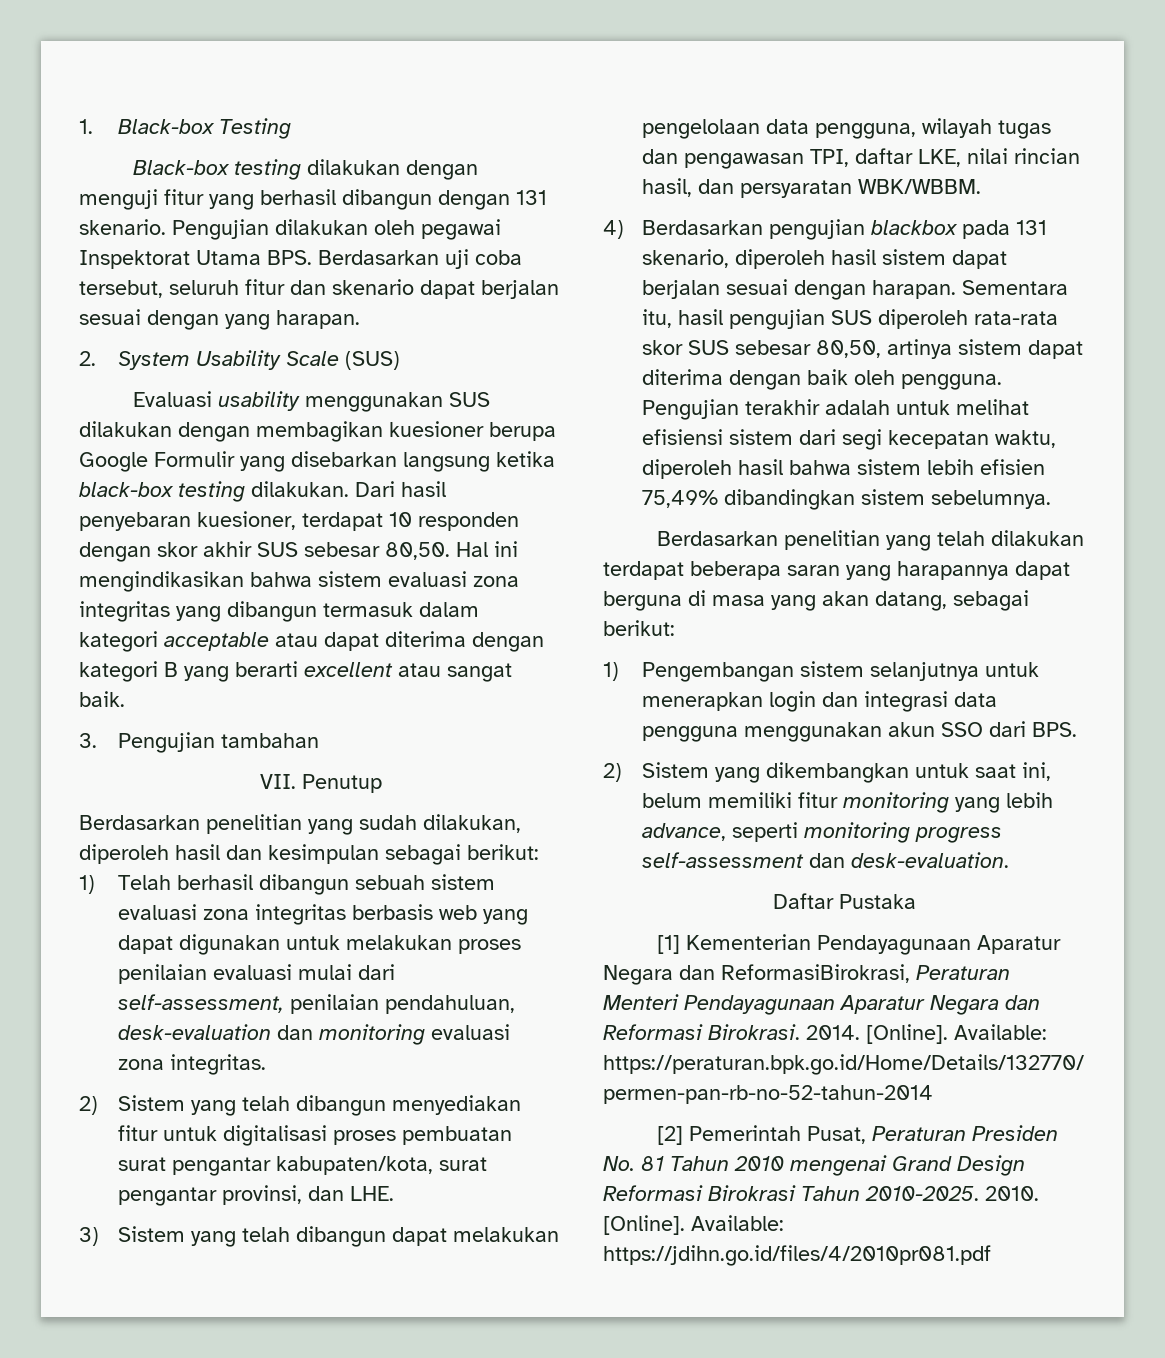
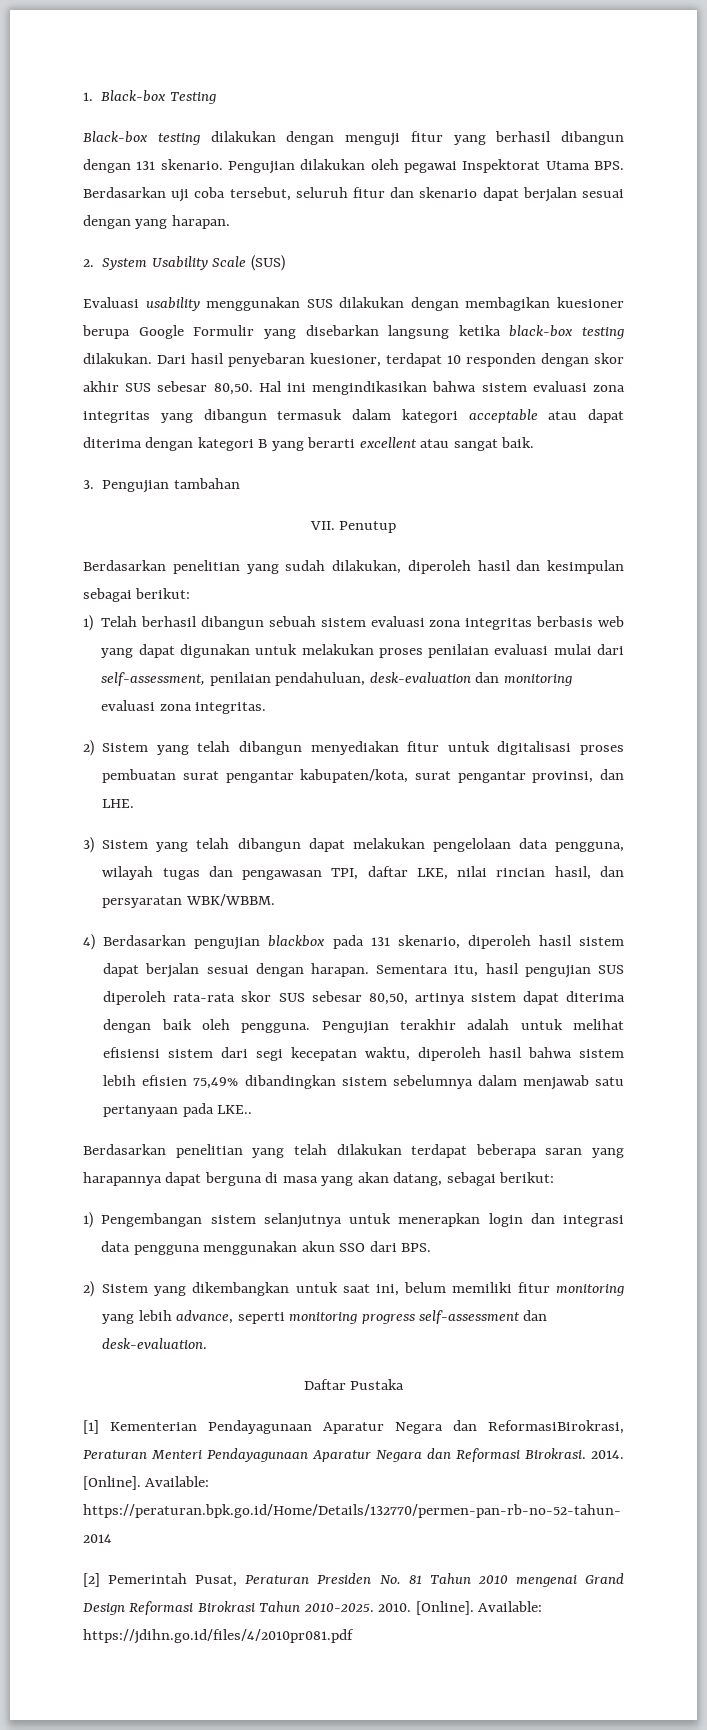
- Pengujian terakhir adalah untuk melihat efisiensi sistem dari segi kecepatan waktu, diperoleh hasil bahwa sistem lebih efisien 75,49% dibandingkan sistem sebelumnya.
+ Pengujian terakhir adalah untuk melihat efisiensi sistem dari segi kecepatan waktu, diperoleh hasil bahwa sistem lebih efisien 75,49% dibandingkan sistem sebelumnya dalam menjawab satu pertanyaan pada LKE..

